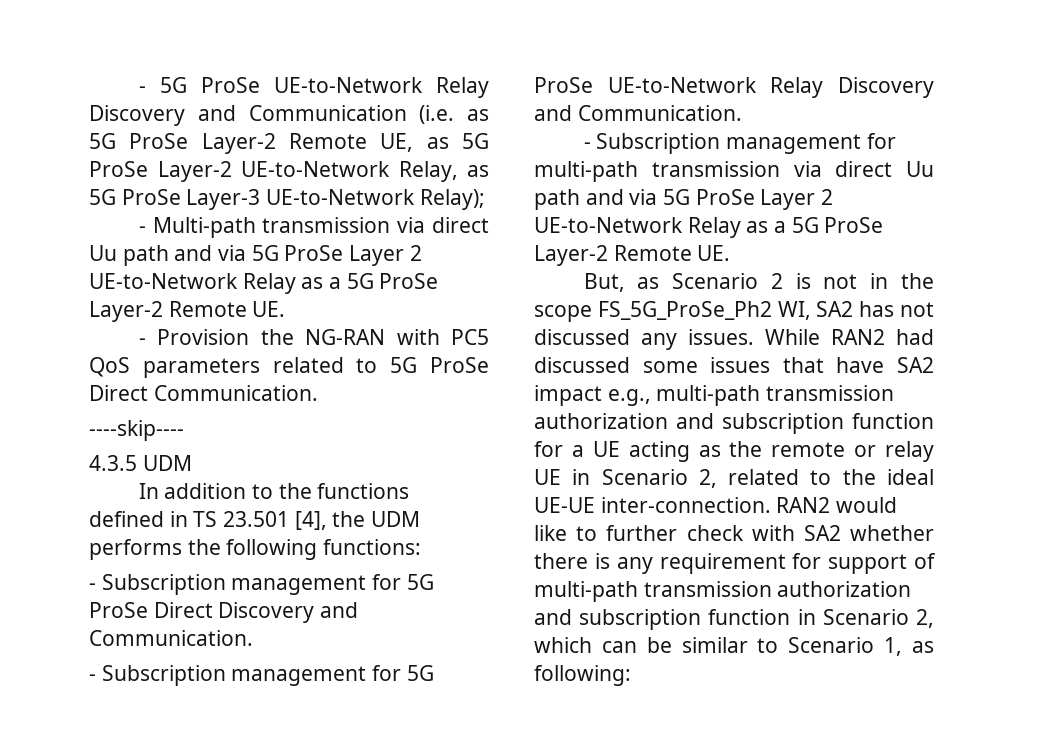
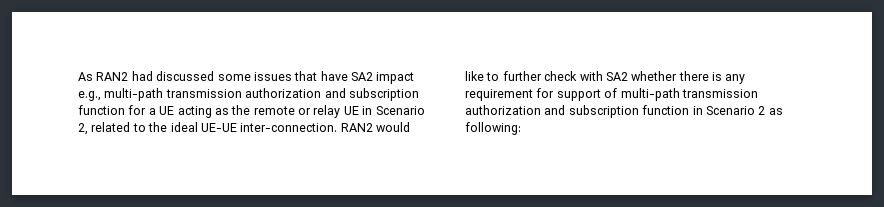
- - 5G ProSe UE-to-Network Relay Discovery and Communication (i.e. as 5G ProSe Layer-2 Remote UE, as 5G ProSe Layer-2 UE-to-Network Relay, as 5G ProSe Layer-3 UE-to-Network Relay);
- - Multi-path transmission via direct Uu path and via 5G ProSe Layer 2 UE-to-Network Relay as a 5G ProSe Layer-2 Remote UE.
- - Provision the NG-RAN with PC5 QoS parameters related to 5G ProSe Direct Communication.
- ----skip----
- 4.3.5 UDM
- In addition to the functions defined in TS 23.501 [4], the UDM performs the following functions:
- - Subscription management for 5G ProSe Direct Discovery and Communication.
- - Subscription management for 5G ProSe UE-to-Network Relay Discovery and Communication.
- - Subscription management for multi-path transmission via direct Uu path and via 5G ProSe Layer 2 UE-to-Network Relay as a 5G ProSe Layer-2 Remote UE.
- But, as Scenario 2 is not in the scope FS_5G_ProSe_Ph2 WI, SA2 has not discussed any issues. While RAN2 had discussed some issues that have SA2 impact e.g., multi-path transmission authorization and subscription function for a UE acting as the remote or relay UE in Scenario 2, related to the ideal UE-UE inter-connection.
+ As RAN2 had discussed some issues that have SA2 impact e.g., multi-path transmission authorization and subscription function for a UE acting as the remote or relay UE in Scenario 2, related to the ideal UE-UE inter-connection.
- RAN2 would like to further check with SA2 whether there is any requirement for support of multi-path transmission authorization and subscription function in Scenario 2, which can be similar to Scenario 1, as following:
+ RAN2 would like to further check with SA2 whether there is any requirement for support of multi-path transmission authorization and subscription function in Scenario 2 as following:

